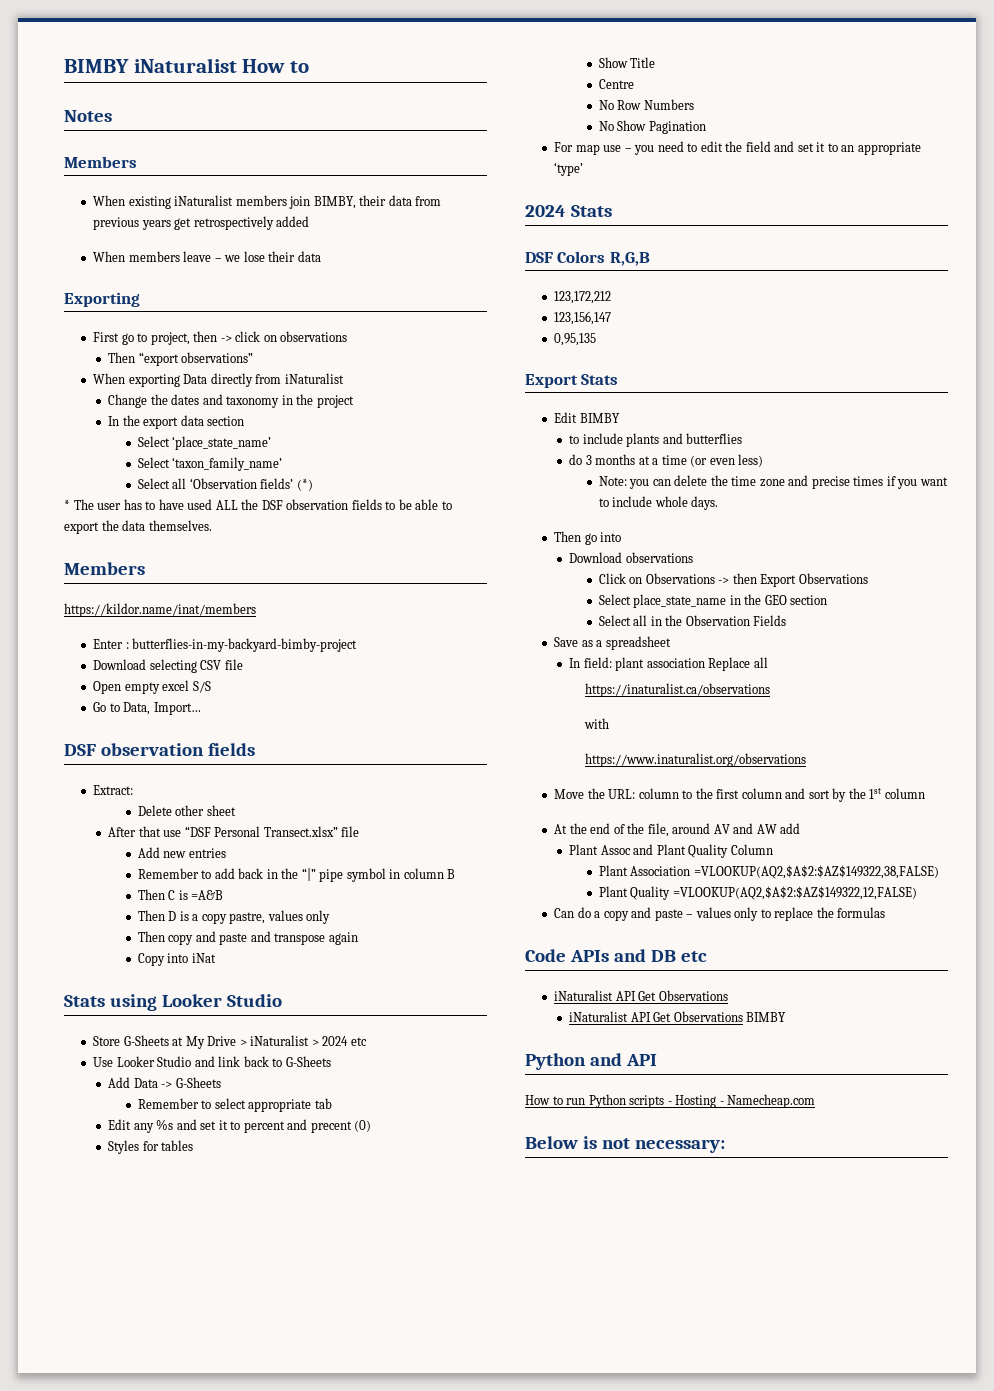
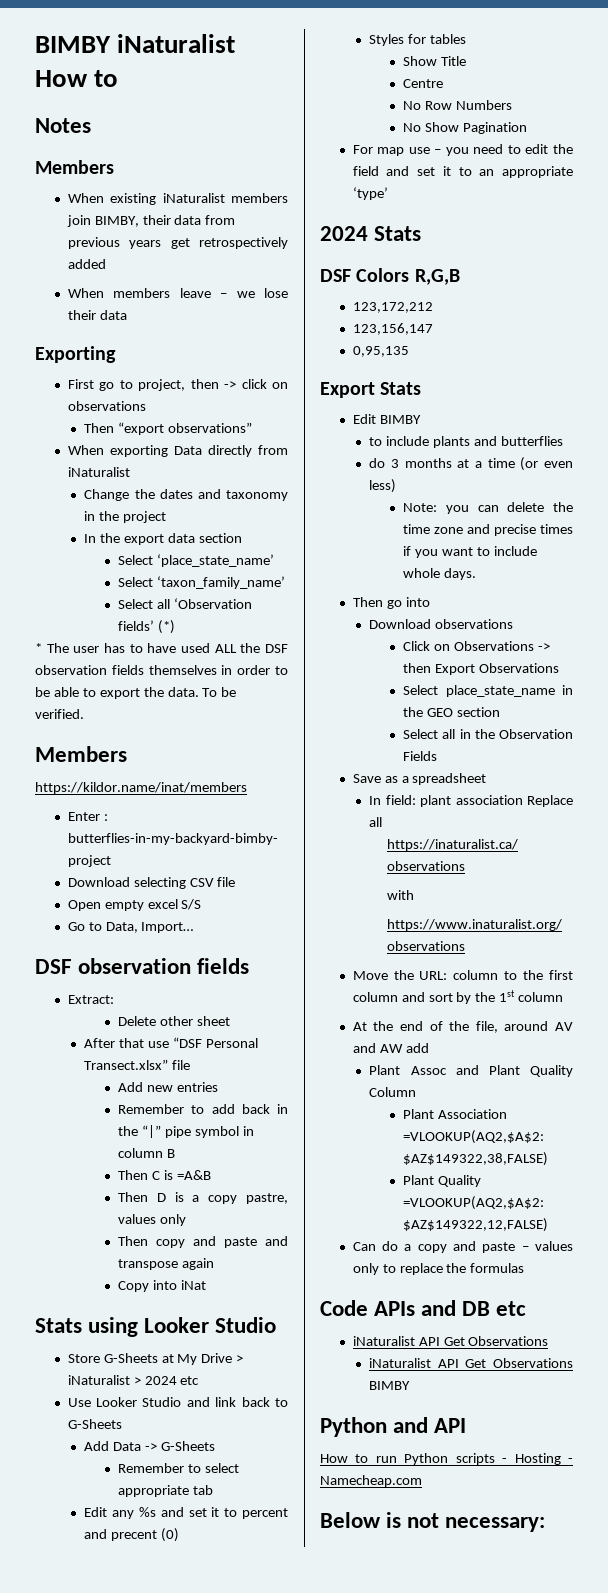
- * The user has to have used ALL the DSF observation fields to be able to export the data themselves.
+ * The user has to have used ALL the DSF observation fields themselves in order to be able to export the data. To be verified.

